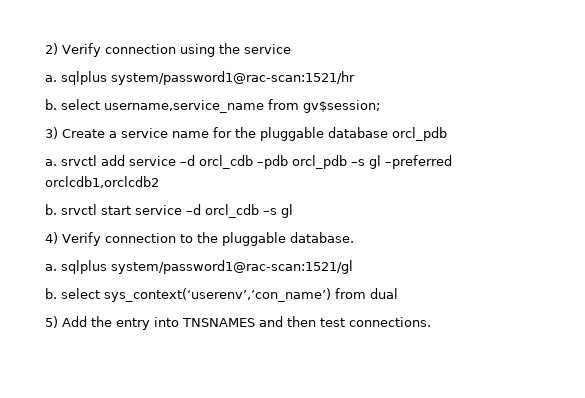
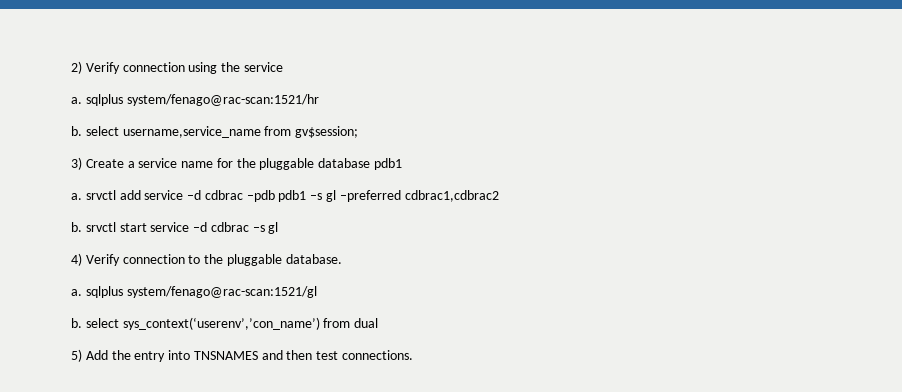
- a. sqlplus system/password1@rac-scan:1521/hr
+ a. sqlplus system/fenago@rac-scan:1521/hr
- 3) Create a service name for the pluggable database orcl_pdb
+ 3) Create a service name for the pluggable database pdb1
- a. srvctl add service –d orcl_cdb –pdb orcl_pdb –s gl –preferred orclcdb1,orclcdb2
+ a. srvctl add service –d cdbrac –pdb pdb1 –s gl –preferred cdbrac1,cdbrac2
- b. srvctl start service –d orcl_cdb –s gl
+ b. srvctl start service –d cdbrac –s gl
- a. sqlplus system/password1@rac-scan:1521/gl
+ a. sqlplus system/fenago@rac-scan:1521/gl

